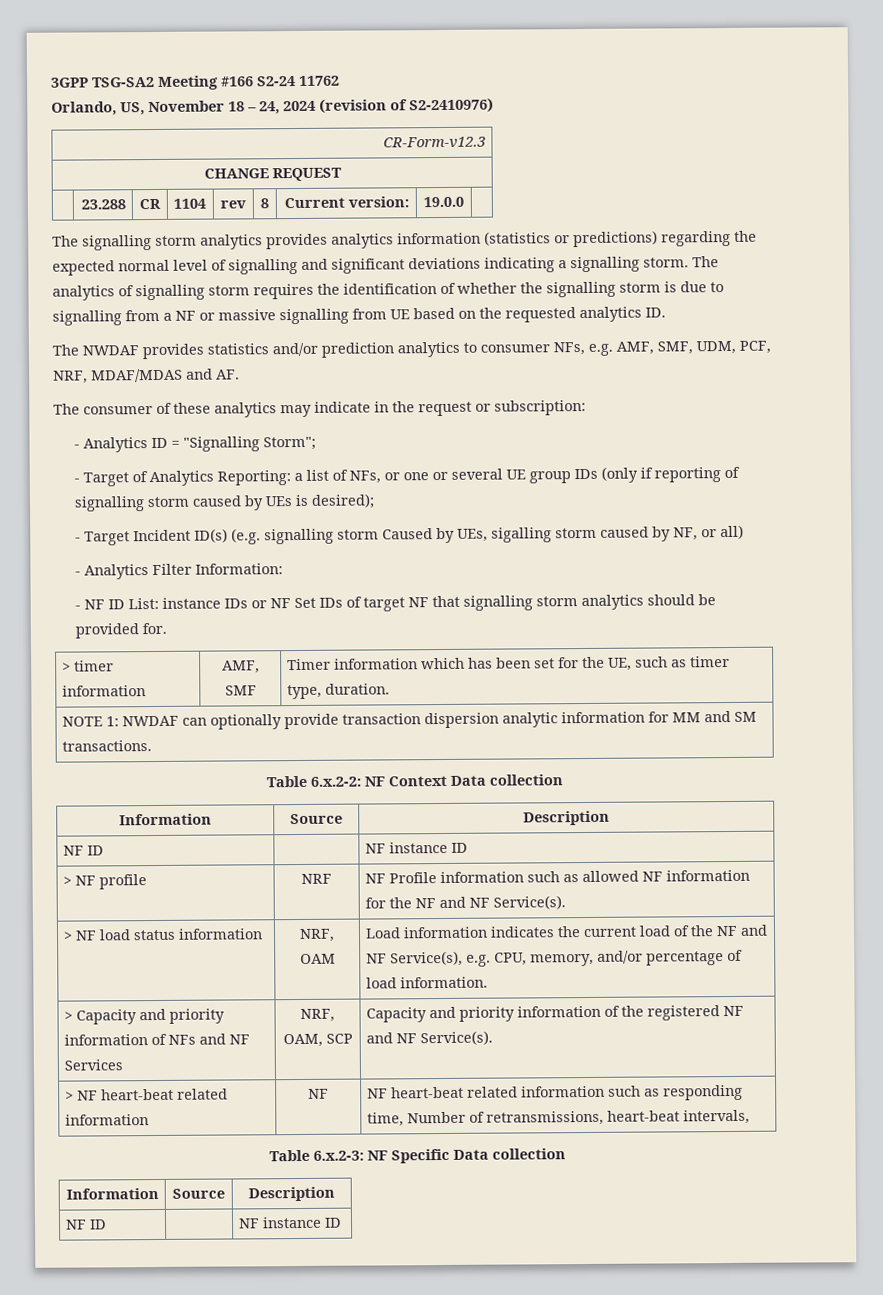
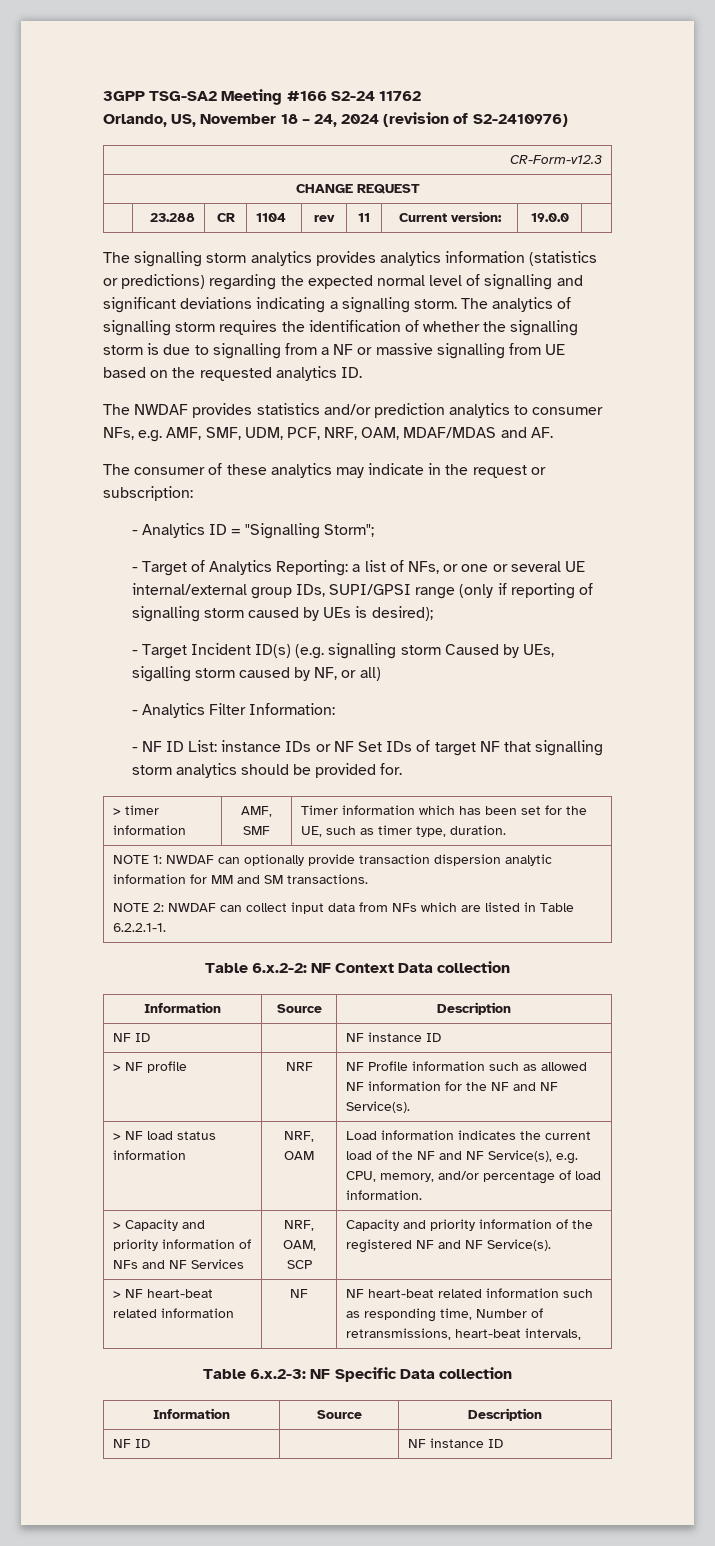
- | 23.288 | CR | 1104 | rev | 8 | Current version: | 19.0.0 |
+ | 23.288 | CR | 1104 | rev | 11 | Current version: | 19.0.0 |
- The NWDAF provides statistics and/or prediction analytics to consumer NFs, e.g. AMF, SMF, UDM, PCF, NRF, MDAF/MDAS and AF.
+ The NWDAF provides statistics and/or prediction analytics to consumer NFs, e.g. AMF, SMF, UDM, PCF, NRF, OAM, MDAF/MDAS and AF.
- - Target of Analytics Reporting: a list of NFs, or one or several UE group IDs (only if reporting of signalling storm caused by UEs is desired);
+ - Target of Analytics Reporting: a list of NFs, or one or several UE internal/external group IDs, SUPI/GPSI range (only if reporting of signalling storm caused by UEs is desired);
  NOTE 1: NWDAF can optionally provide transaction dispersion analytic information for MM and SM transactions.
+ NOTE 2: NWDAF can collect input data from NFs which are listed in Table 6.2.2.1-1.

